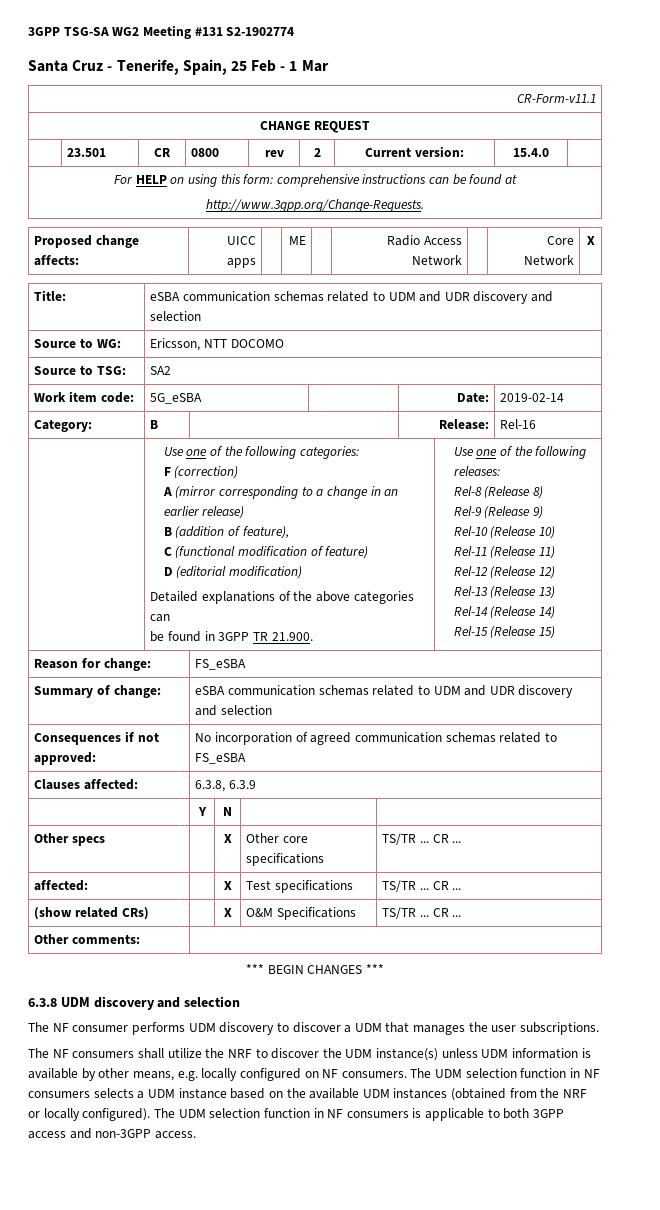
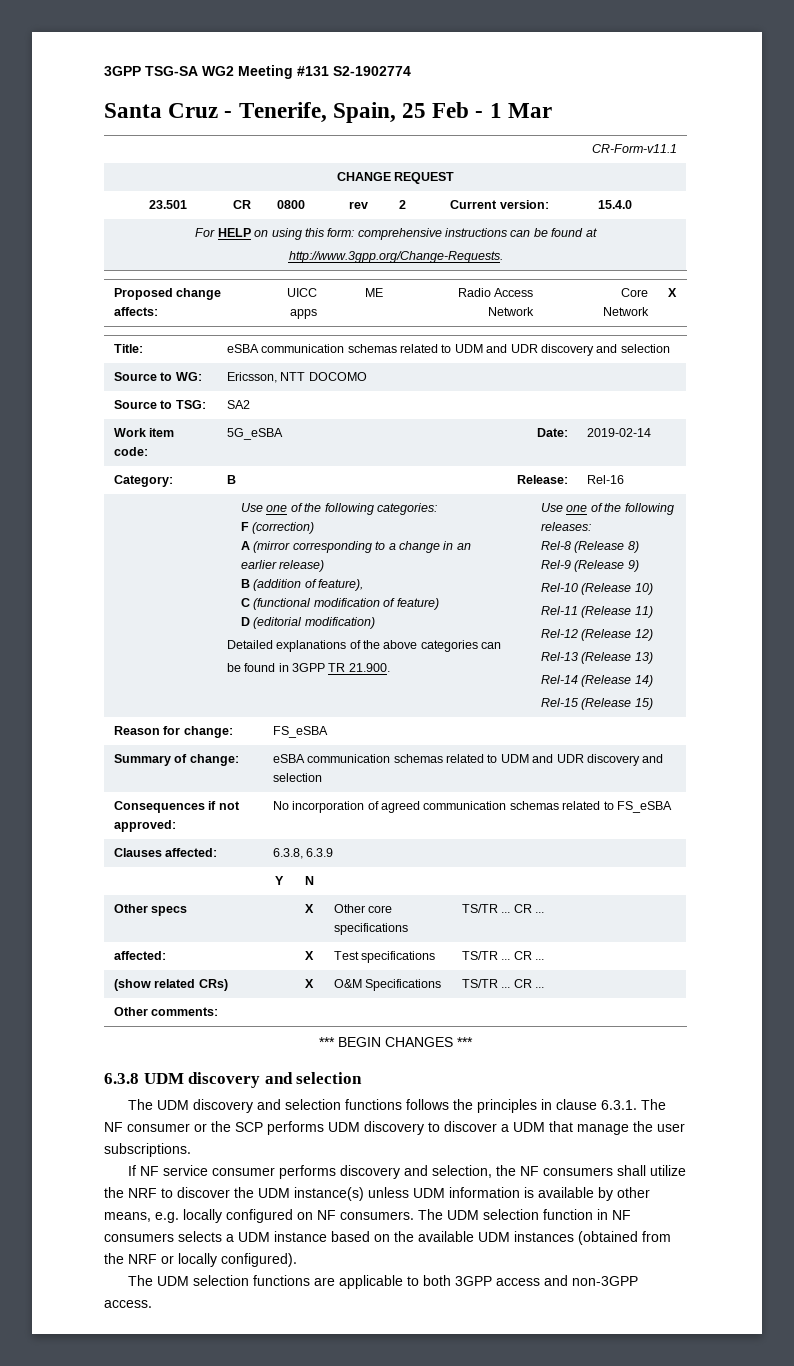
- The NF consumer performs UDM discovery to discover a UDM that manages the user subscriptions.
+ The UDM discovery and selection functions follows the principles in clause 6.3.1. The NF consumer or the SCP performs UDM discovery to discover a UDM that manage the user subscriptions.
- The NF consumers shall utilize the NRF to discover the UDM instance(s) unless UDM information is available by other means, e.g. locally configured on NF consumers.
+ If NF service consumer performs discovery and selection, the NF consumers shall utilize the NRF to discover the UDM instance(s) unless UDM information is available by other means, e.g. locally configured on NF consumers.
- The UDM selection function in NF consumers selects a UDM instance based on the available UDM instances (obtained from the NRF or locally configured). The UDM selection function in NF consumers is applicable to both 3GPP access and non-3GPP access.
+ The UDM selection function in NF consumers selects a UDM instance based on the available UDM instances (obtained from the NRF or locally configured).
+ The UDM selection functions are applicable to both 3GPP access and non-3GPP access.

